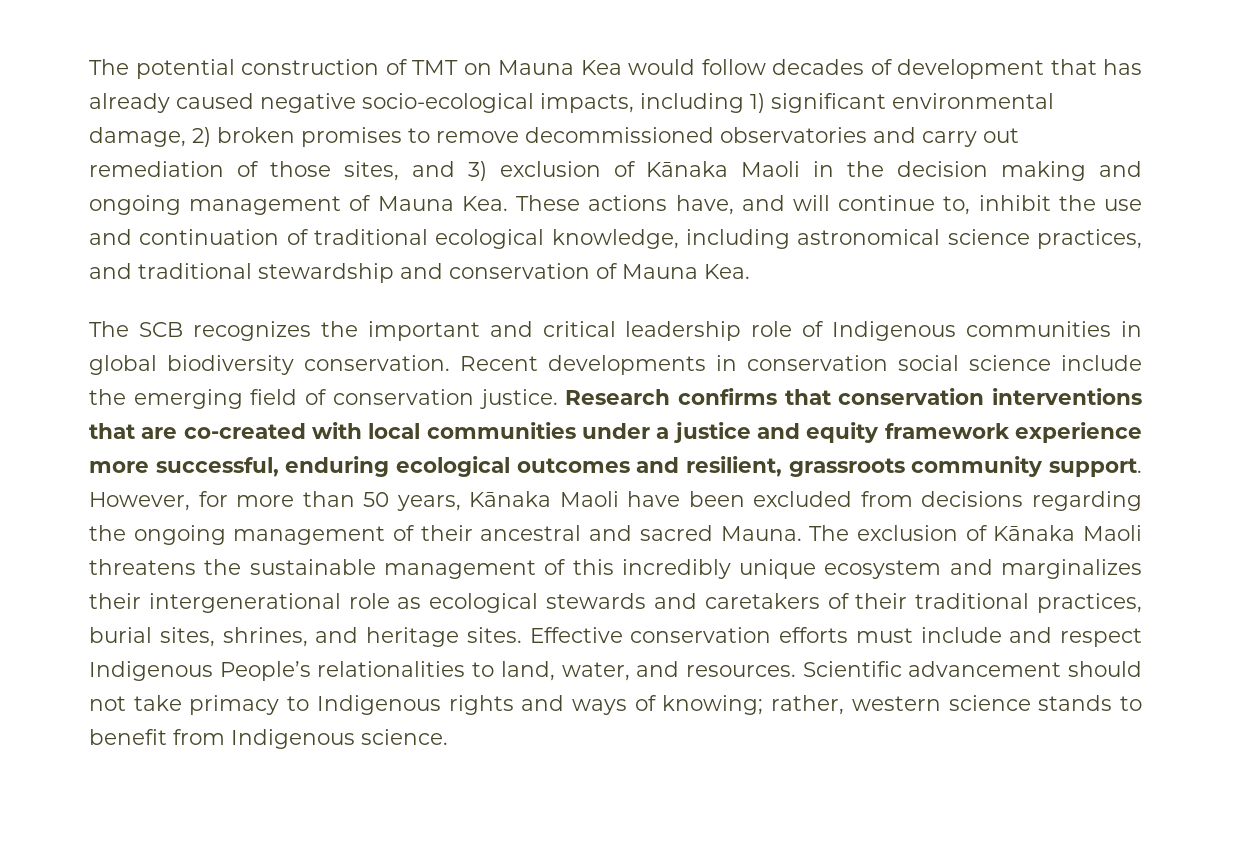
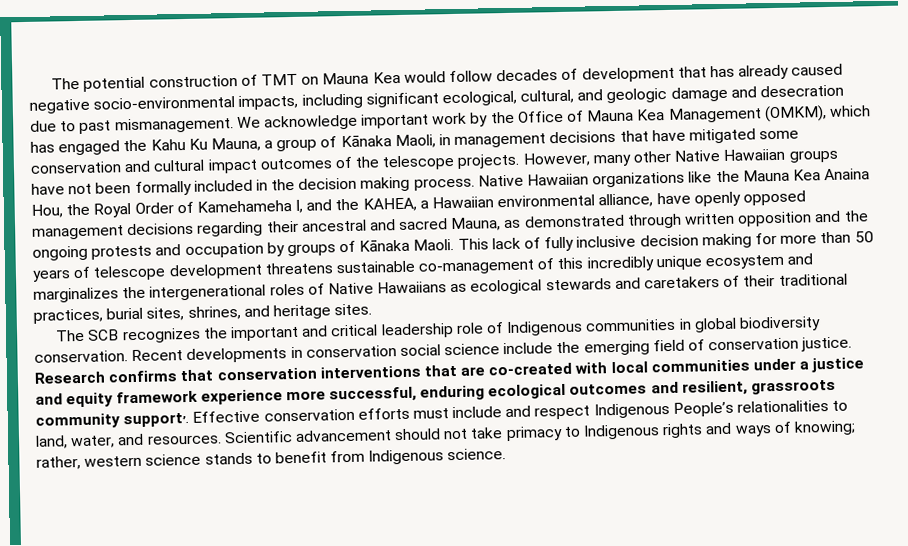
- The potential construction of TMT on Mauna Kea would follow decades of development that has already caused negative socio-ecological impacts, including 1) significant environmental damage, 2) broken promises to remove decommissioned observatories and carry out remediation of those sites, and 3) exclusion of Kānaka Maoli in the decision making and ongoing management of Mauna Kea. These actions have, and will continue to, inhibit the use and continuation of traditional ecological knowledge, including astronomical science practices, and traditional stewardship and conservation of Mauna Kea.
+ The potential construction of TMT on Mauna Kea would follow decades of development that has already caused negative socio-environmental impacts, including significant ecological, cultural, and geologic damage and desecration due to past mismanagement. We acknowledge important work by the Office of Mauna Kea Management (OMKM), which has engaged the Kahu Ku Mauna, a group of Kānaka Maoli, in management decisions that have mitigated some conservation and cultural impact outcomes of the telescope projects. However, many other Native Hawaiian groups have not been formally included in the decision making process. Native Hawaiian organizations like the Mauna Kea Anaina Hou, the Royal Order of Kamehameha I, and the KAHEA, a Hawaiian environmental alliance, have openly opposed management decisions regarding their ancestral and sacred Mauna, as demonstrated through written opposition and the ongoing protests and occupation by groups of Kānaka Maoli. This lack of fully inclusive decision making for more than 50 years of telescope development threatens sustainable co-management of this incredibly unique ecosystem and marginalizes the intergenerational roles of Native Hawaiians as ecological stewards and caretakers of their traditional practices, burial sites, shrines, and heritage sites.
- Research confirms that conservation interventions that are co-created with local communities under a justice and equity framework experience more successful, enduring ecological outcomes and resilient, grassroots community support. However, for more than 50 years, Kānaka Maoli have been excluded from decisions regarding the ongoing management of their ancestral and sacred Mauna. The exclusion of Kānaka Maoli threatens the sustainable management of this incredibly unique ecosystem and marginalizes their intergenerational role as ecological stewards and caretakers of their traditional practices, burial sites, shrines, and heritage sites.
+ Research confirms that conservation interventions that are co-created with local communities under a justice and equity framework experience more successful, enduring ecological outcomes and resilient, grassroots community support,.

